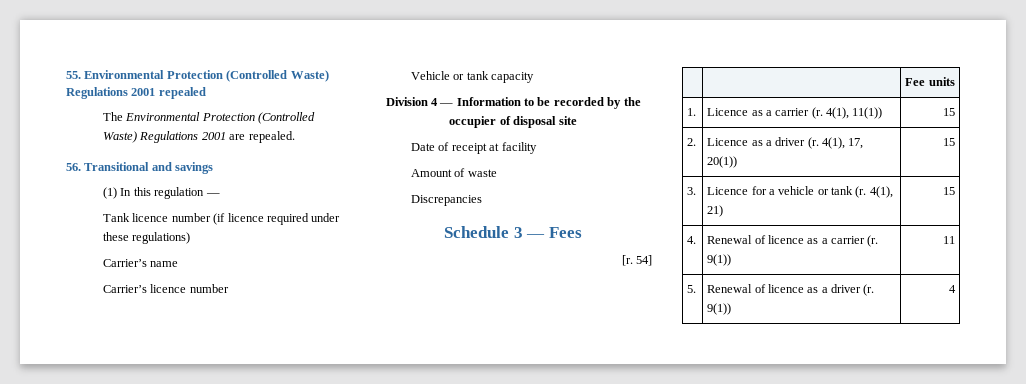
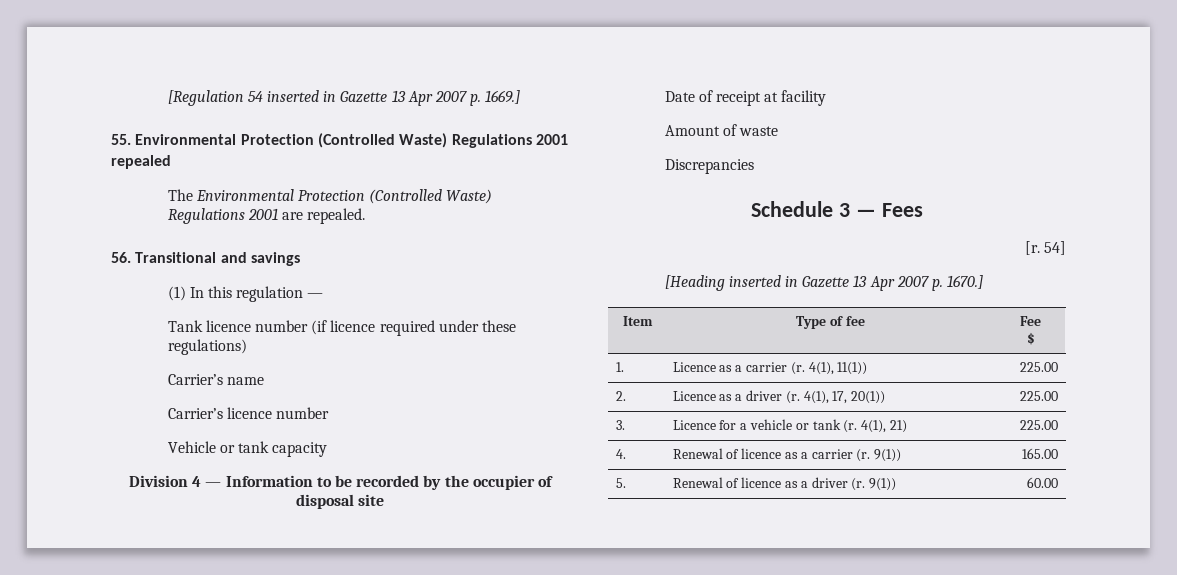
+ [Regulation 54 inserted in Gazette 13 Apr 2007 p. 1669.]
- | | Fee units
+ [Heading inserted in Gazette 13 Apr 2007 p. 1670.]
+ Item | Type of fee | Fee
+ $
- 1. | Licence as a carrier (r. 4(1), 11(1)) | 15
+ 1. | Licence as a carrier (r. 4(1), 11(1)) | 225.00
- 2. | Licence as a driver (r. 4(1), 17, 20(1)) | 15
+ 2. | Licence as a driver (r. 4(1), 17, 20(1)) | 225.00
- 3. | Licence for a vehicle or tank (r. 4(1), 21) | 15
+ 3. | Licence for a vehicle or tank (r. 4(1), 21) | 225.00
- 4. | Renewal of licence as a carrier (r. 9(1)) | 11
+ 4. | Renewal of licence as a carrier (r. 9(1)) | 165.00
- 5. | Renewal of licence as a driver (r. 9(1)) | 4
+ 5. | Renewal of licence as a driver (r. 9(1)) | 60.00

